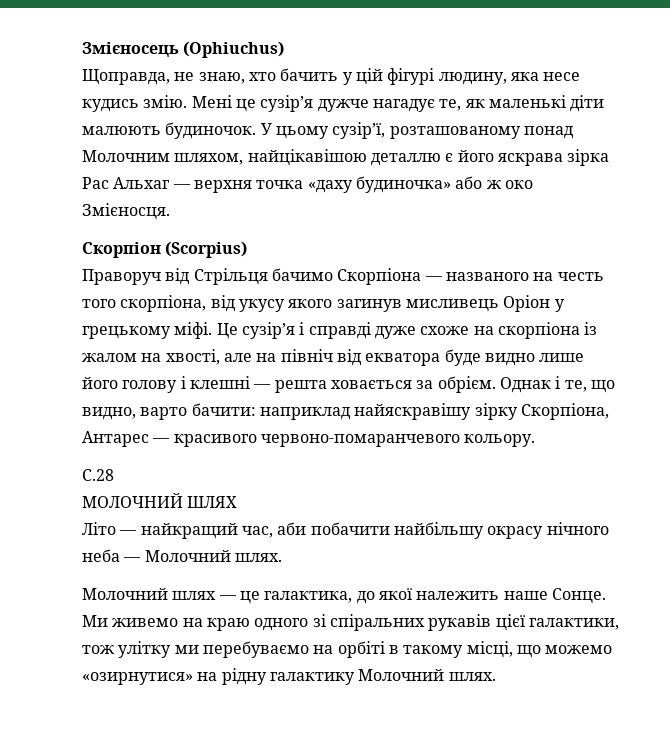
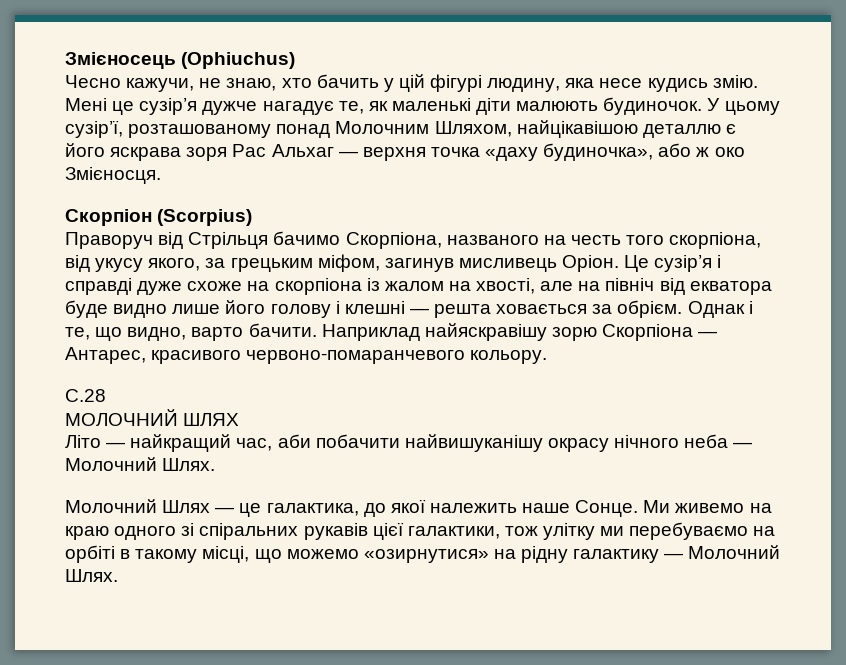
- Щоправда, не знаю, хто бачить у цій фігурі людину, яка несе кудись змію.
+ Чесно кажучи, не знаю, хто бачить у цій фігурі людину, яка несе кудись змію.
- У цьому сузір’ї, розташованому понад Молочним шляхом, найцікавішою деталлю є його яскрава зірка Рас Альхаг — верхня точка «даху будиночка» або ж око Змієносця.
+ У цьому сузір’ї, розташованому понад Молочним Шляхом, найцікавішою деталлю є його яскрава зоря Рас Альхаг — верхня точка «даху будиночка», або ж око Змієносця.
- Праворуч від Стрільця бачимо Скорпіона — названого на честь того скорпіона, від укусу якого загинув мисливець Оріон у грецькому міфі.
+ Праворуч від Стрільця бачимо Скорпіона, названого на честь того скорпіона, від укусу якого, за грецьким міфом, загинув мисливець Оріон.
- Однак і те, що видно, варто бачити: наприклад найяскравішу зірку Скорпіона, Антарес — красивого червоно-помаранчевого кольору.
+ Однак і те, що видно, варто бачити. Наприклад найяскравішу зорю Скорпіона — Антарес, красивого червоно-помаранчевого кольору.
- Літо — найкращий час, аби побачити найбільшу окрасу нічного неба — Молочний шлях.
- Молочний шлях — це галактика, до якої належить наше Сонце.
+ Літо — найкращий час, аби побачити найвишуканішу окрасу нічного неба — Молочний Шлях.
+ Молочний Шлях — це галактика, до якої належить наше Сонце.
- Ми живемо на краю одного зі спіральних рукавів цієї галактики, тож улітку ми перебуваємо на орбіті в такому місці, що можемо «озирнутися» на рідну галактику Молочний шлях.
+ Ми живемо на краю одного зі спіральних рукавів цієї галактики, тож улітку ми перебуваємо на орбіті в такому місці, що можемо «озирнутися» на рідну галактику — Молочний Шлях.

